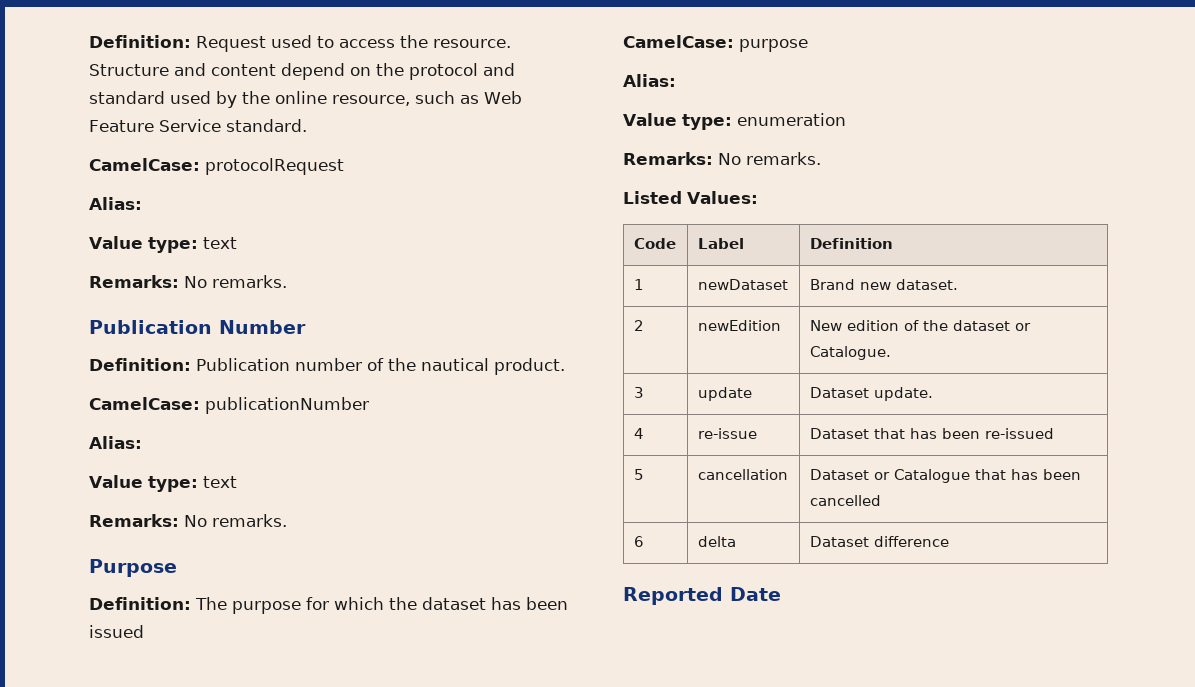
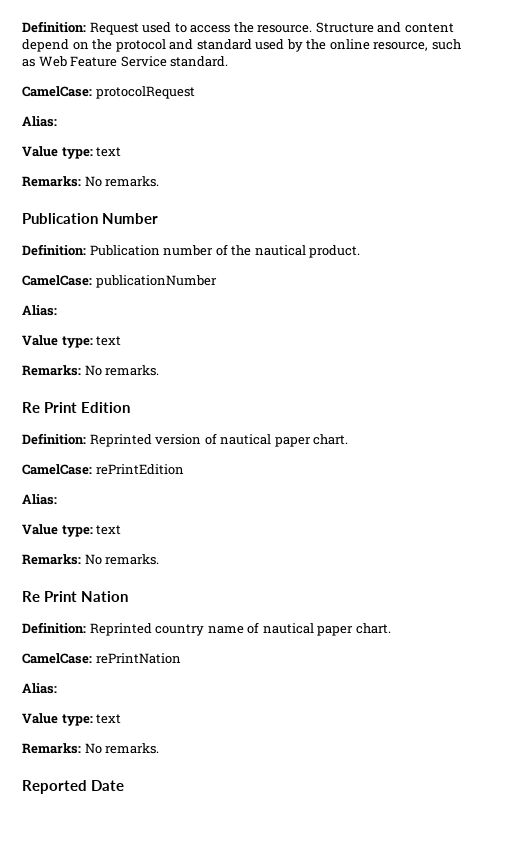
- Purpose
- Definition: The purpose for which the dataset has been issued
- CamelCase: purpose
+ Re Print Edition
+ Definition: Reprinted version of nautical paper chart.
+ CamelCase: rePrintEdition
  Alias:
- Value type: enumeration
+ Value type: text
  Remarks: No remarks.
- Listed Values:
- Code | Label | Definition
- 1 | newDataset | Brand new dataset.
- 2 | newEdition | New edition of the dataset or Catalogue.
- 3 | update | Dataset update.
- 4 | re-issue | Dataset that has been re-issued
- 5 | cancellation | Dataset or Catalogue that has been cancelled
- 6 | delta | Dataset difference
+ Re Print Nation
+ Definition: Reprinted country name of nautical paper chart.
+ CamelCase: rePrintNation
+ Alias:
+ Value type: text
+ Remarks: No remarks.

